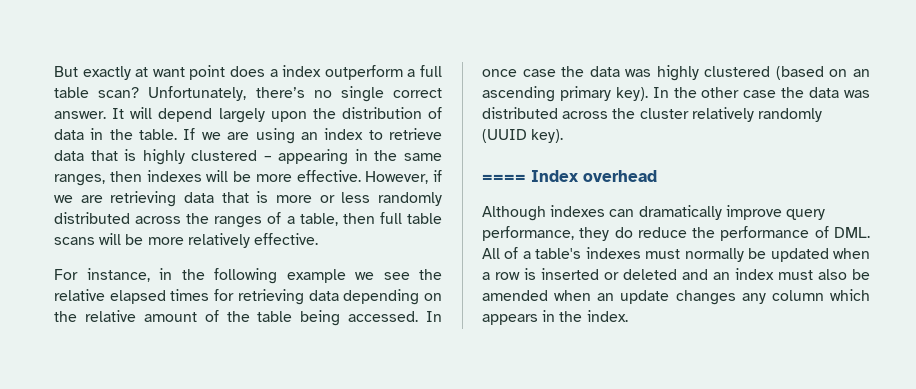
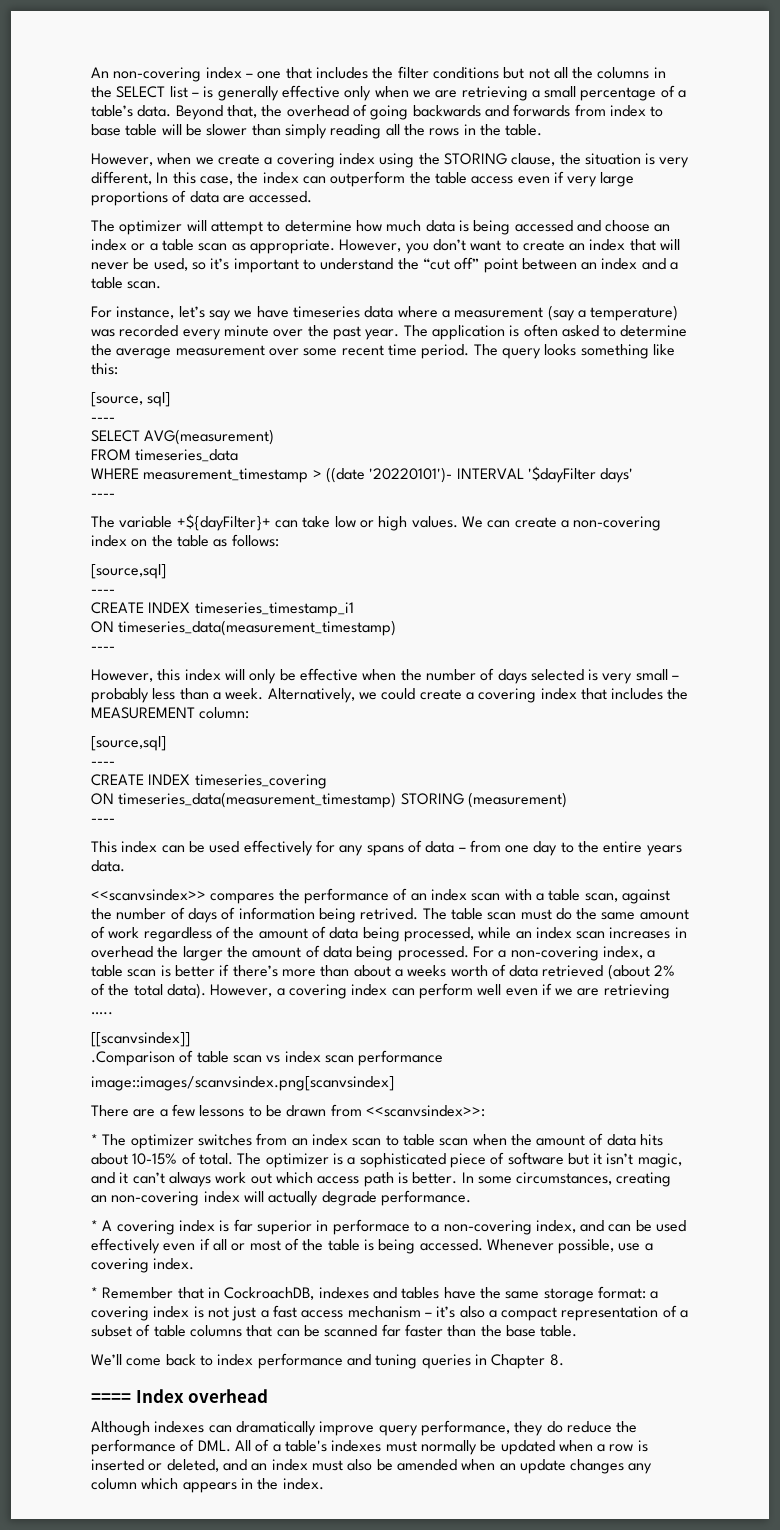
- But exactly at want point does a index outperform a full table scan? Unfortunately, there’s no single correct answer. It will depend largely upon the distribution of data in the table. If we are using an index to retrieve data that is highly clustered – appearing in the same ranges, then indexes will be more effective. However, if we are retrieving data that is more or less randomly distributed across the ranges of a table, then full table scans will be more relatively effective.
- For instance, in the following example we see the relative elapsed times for retrieving data depending on the relative amount of the table being accessed.
+ An non-covering index – one that includes the filter conditions but not all the columns in the SELECT list – is generally effective only when we are retrieving a small percentage of a table’s data. Beyond that, the overhead of going backwards and forwards from index to base table will be slower than simply reading all the rows in the table.
+ However, when we create a covering index using the STORING clause, the situation is very different, In this case, the index can outperform the table access even if very large proportions of data are accessed.
+ The optimizer will attempt to determine how much data is being accessed and choose an index or a table scan as appropriate. However, you don’t want to create an index that will never be used, so it’s important to understand the “cut off” point between an index and a table scan.
+ For instance, let’s say we have timeseries data where a measurement (say a temperature) was recorded every minute over the past year. The application is often asked to determine the average measurement over some recent time period. The query looks something like this:
+ [source, sql]
+ ----
+ SELECT AVG(measurement)
+ FROM timeseries_data
+ WHERE measurement_timestamp > ((date '20220101')- INTERVAL '$dayFilter days'
+ ----
+ The variable +${dayFilter}+ can take low or high values. We can create a non-covering index on the table as follows:
+ [source,sql]
+ ----
+ CREATE INDEX timeseries_timestamp_i1
+ ON timeseries_data(measurement_timestamp)
+ ----
+ However, this index will only be effective when the number of days selected is very small – probably less than a week. Alternatively, we could create a covering index that includes the MEASUREMENT column:
+ [source,sql]
+ ----
+ CREATE INDEX timeseries_covering
+ ON timeseries_data(measurement_timestamp) STORING (measurement)
+ ----
+ This index can be used effectively for any spans of data – from one day to the entire years data.
+ <<scanvsindex>> compares the performance of an index scan with a table scan, against the number of days of information being retrived. The table scan must do the same amount of work regardless of the amount of data being processed, while an index scan increases in overhead the larger the amount of data being processed. For a non-covering index, a table scan is better if there’s more than about a weeks worth of data retrieved (about 2% of the total data). However, a covering index can perform well even if we are retrieving …..
+ [[scanvsindex]]
+ .Comparison of table scan vs index scan performance
+ image::images/scanvsindex.png[scanvsindex]
+ There are a few lessons to be drawn from <<scanvsindex>>:
+ * The optimizer switches from an index scan to table scan when the amount of data hits about 10-15% of total. The optimizer is a sophisticated piece of software but it isn’t magic, and it can’t always work out which access path is better. In some circumstances, creating an non-covering index will actually degrade performance.
+ * A covering index is far superior in performace to a non-covering index, and can be used effectively even if all or most of the table is being accessed.
- In once case the data was highly clustered (based on an ascending primary key). In the other case the data was distributed across the cluster relatively randomly (UUID key).
+ Whenever possible, use a covering index.
+ * Remember that in CockroachDB, indexes and tables have the same storage format: a covering index is not just a fast access mechanism – it’s also a compact representation of a subset of table columns that can be scanned far faster than the base table.
+ We’ll come back to index performance and tuning queries in Chapter 8.
- Although indexes can dramatically improve query performance, they do reduce the performance of DML. All of a table's indexes must normally be updated when a row is inserted or deleted and an index must also be amended when an update changes any column which appears in the index.
+ Although indexes can dramatically improve query performance, they do reduce the performance of DML. All of a table's indexes must normally be updated when a row is inserted or deleted, and an index must also be amended when an update changes any column which appears in the index.

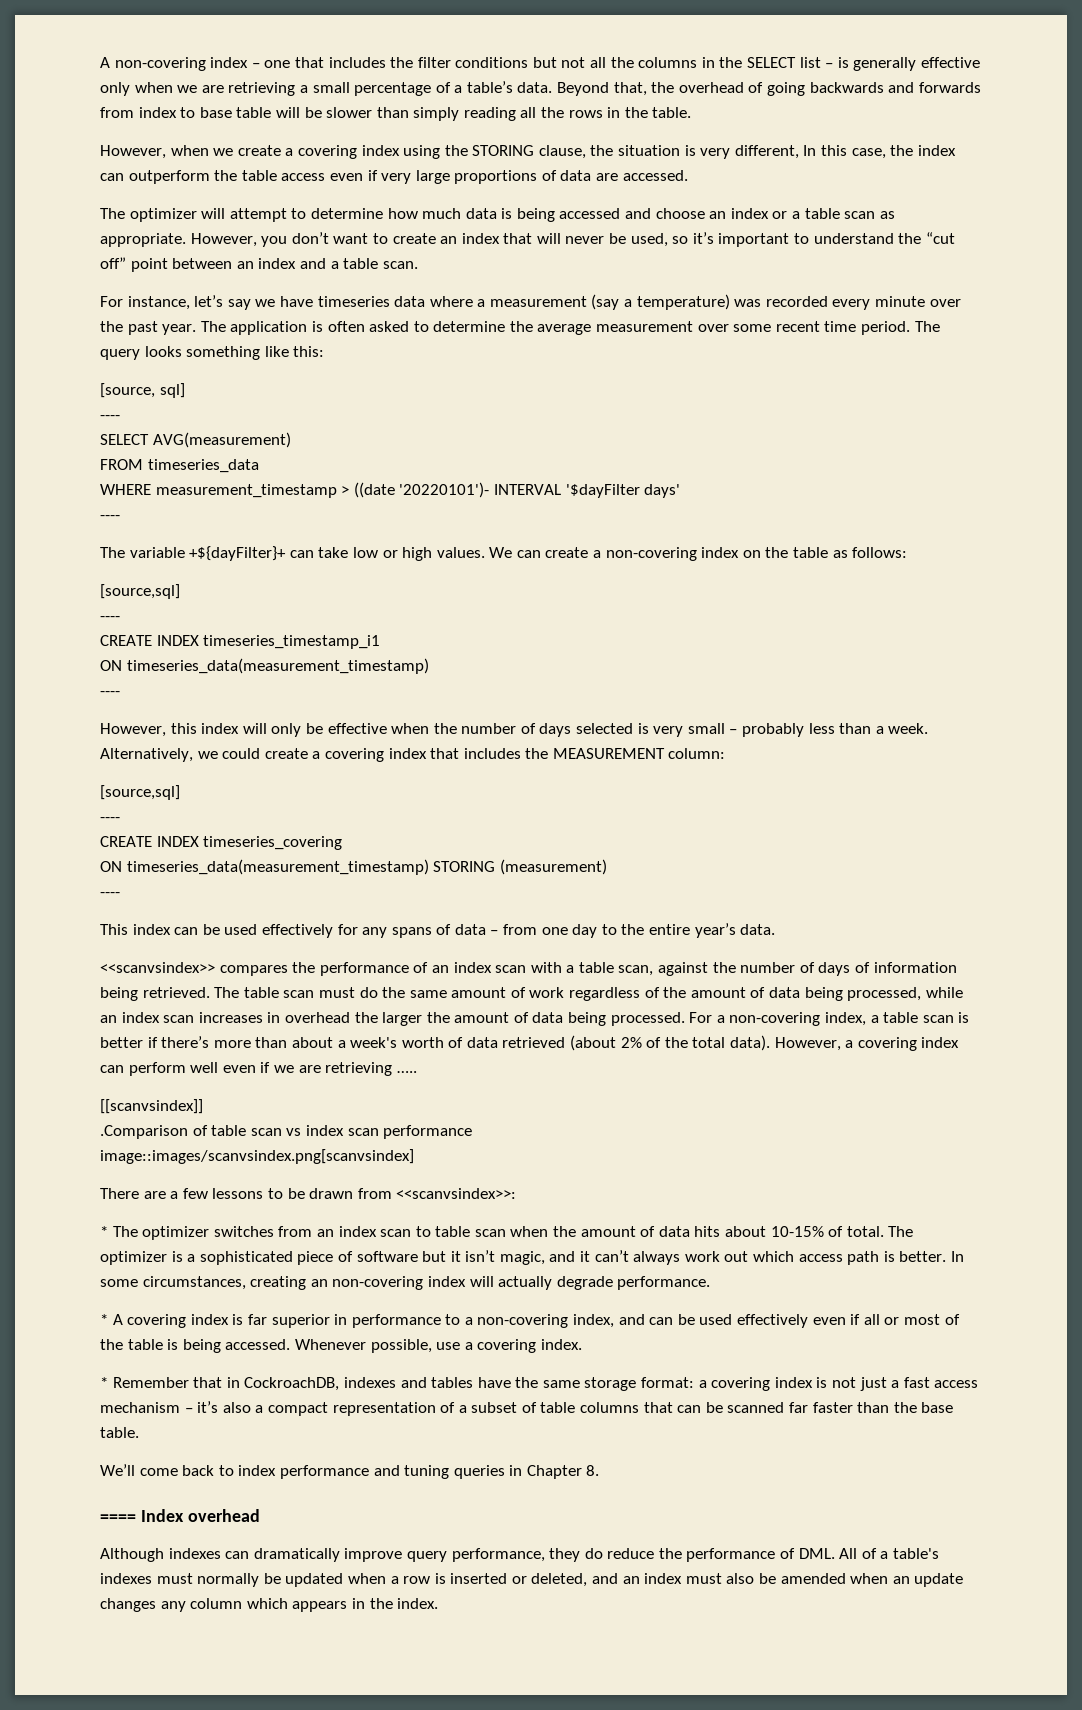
- An non-covering index – one that includes the filter conditions but not all the columns in the SELECT list – is generally effective only when we are retrieving a small percentage of a table’s data.
+ A non-covering index – one that includes the filter conditions but not all the columns in the SELECT list – is generally effective only when we are retrieving a small percentage of a table’s data.
- This index can be used effectively for any spans of data – from one day to the entire years data.
+ This index can be used effectively for any spans of data – from one day to the entire year’s data.
- <<scanvsindex>> compares the performance of an index scan with a table scan, against the number of days of information being retrived.
+ <<scanvsindex>> compares the performance of an index scan with a table scan, against the number of days of information being retrieved.
- For a non-covering index, a table scan is better if there’s more than about a weeks worth of data retrieved (about 2% of the total data).
+ For a non-covering index, a table scan is better if there’s more than about a week's worth of data retrieved (about 2% of the total data).
- * A covering index is far superior in performace to a non-covering index, and can be used effectively even if all or most of the table is being accessed.
+ * A covering index is far superior in performance to a non-covering index, and can be used effectively even if all or most of the table is being accessed.

